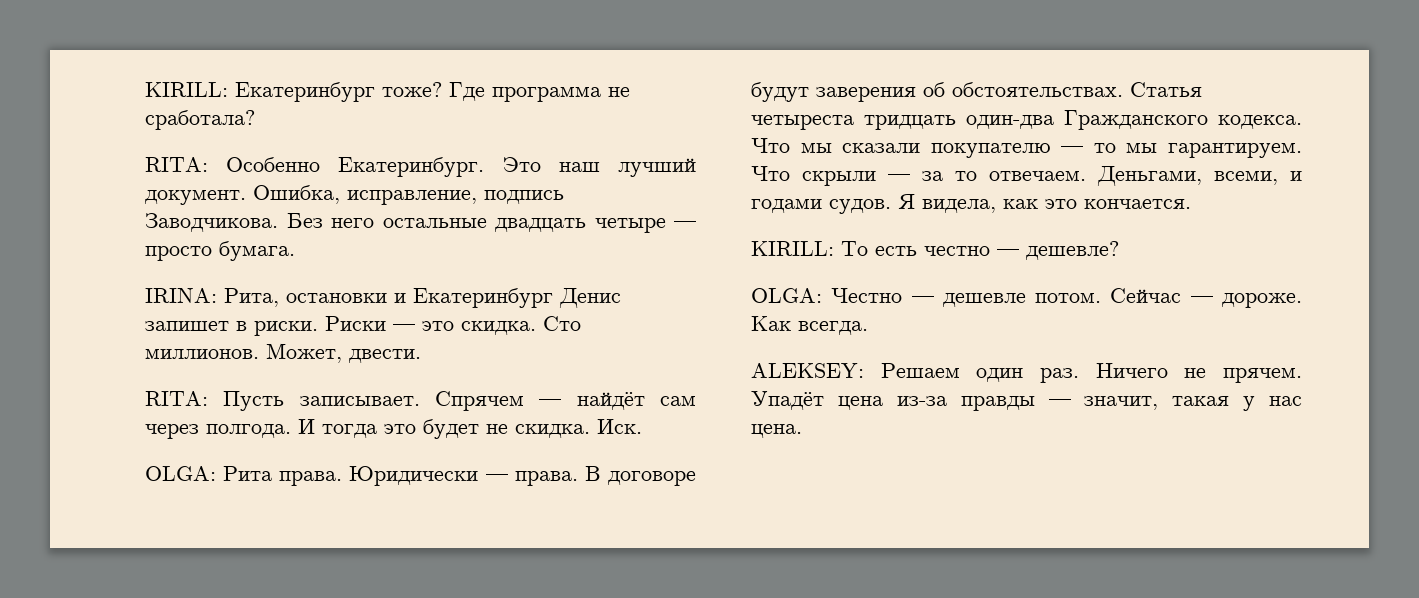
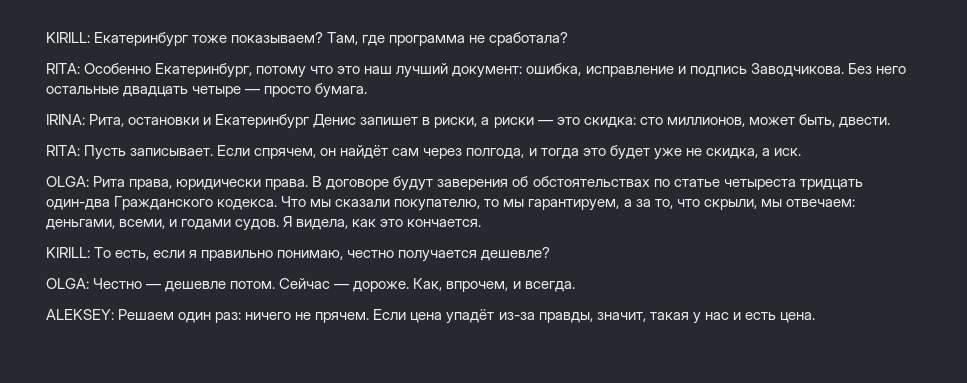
- KIRILL: Екатеринбург тоже? Где программа не сработала?
+ KIRILL: Екатеринбург тоже показываем? Там, где программа не сработала?
- RITA: Особенно Екатеринбург. Это наш лучший документ. Ошибка, исправление, подпись Заводчикова.
+ RITA: Особенно Екатеринбург, потому что это наш лучший документ: ошибка, исправление и подпись Заводчикова.
- IRINA: Рита, остановки и Екатеринбург Денис запишет в риски. Риски — это скидка. Сто миллионов. Может, двести.
+ IRINA: Рита, остановки и Екатеринбург Денис запишет в риски, а риски — это скидка: сто миллионов, может быть, двести.
- Спрячем — найдёт сам через полгода. И тогда это будет не скидка. Иск.
+ Если спрячем, он найдёт сам через полгода, и тогда это будет уже не скидка, а иск.
- OLGA: Рита права. Юридически — права.
+ OLGA: Рита права, юридически права.
- В договоре будут заверения об обстоятельствах. Статья четыреста тридцать один-два Гражданского кодекса.
+ В договоре будут заверения об обстоятельствах по статье четыреста тридцать один-два Гражданского кодекса.
- Что мы сказали покупателю — то мы гарантируем. Что скрыли — за то отвечаем. Деньгами, всеми, и годами судов.
+ Что мы сказали покупателю, то мы гарантируем, а за то, что скрыли, мы отвечаем: деньгами, всеми, и годами судов.
- KIRILL: То есть честно — дешевле?
+ KIRILL: То есть, если я правильно понимаю, честно получается дешевле?
- Как всегда.
+ Как, впрочем, и всегда.
- ALEKSEY: Решаем один раз. Ничего не прячем. Упадёт цена из-за правды — значит, такая у нас цена.
+ ALEKSEY: Решаем один раз: ничего не прячем. Если цена упадёт из-за правды, значит, такая у нас и есть цена.

